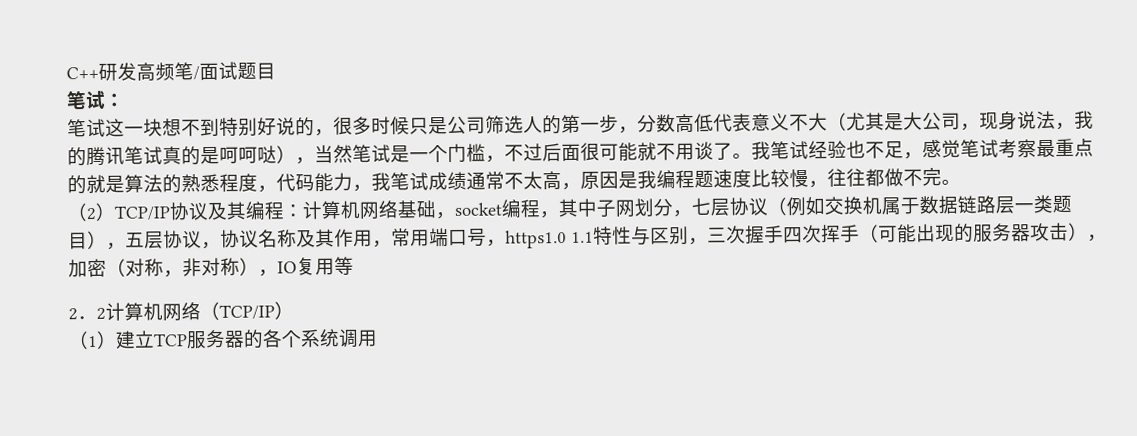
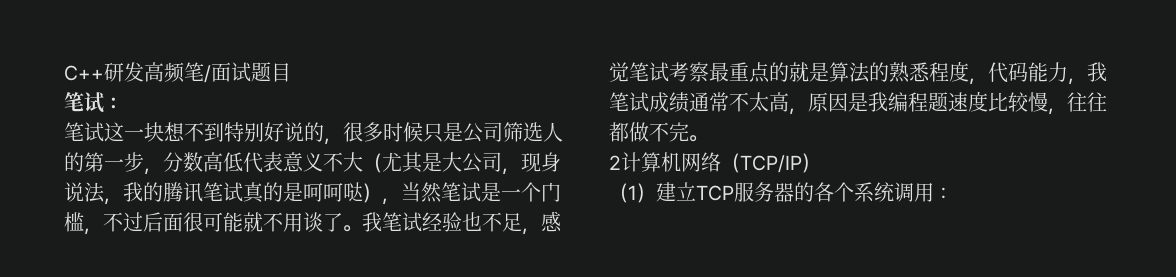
- （2）TCP/IP协议及其编程：计算机网络基础，socket编程，其中子网划分，七层协议（例如交换机属于数据链路层一类题目），五层协议，协议名称及其作用，常用端口号，https1.0 1.1特性与区别，三次握手四次挥手（可能出现的服务器攻击），加密（对称，非对称），IO复用等
- 2．2计算机网络（TCP/IP）
+ 2计算机网络（TCP/IP）
- （1）建立TCP服务器的各个系统调用
+ （1）建立TCP服务器的各个系统调用：

